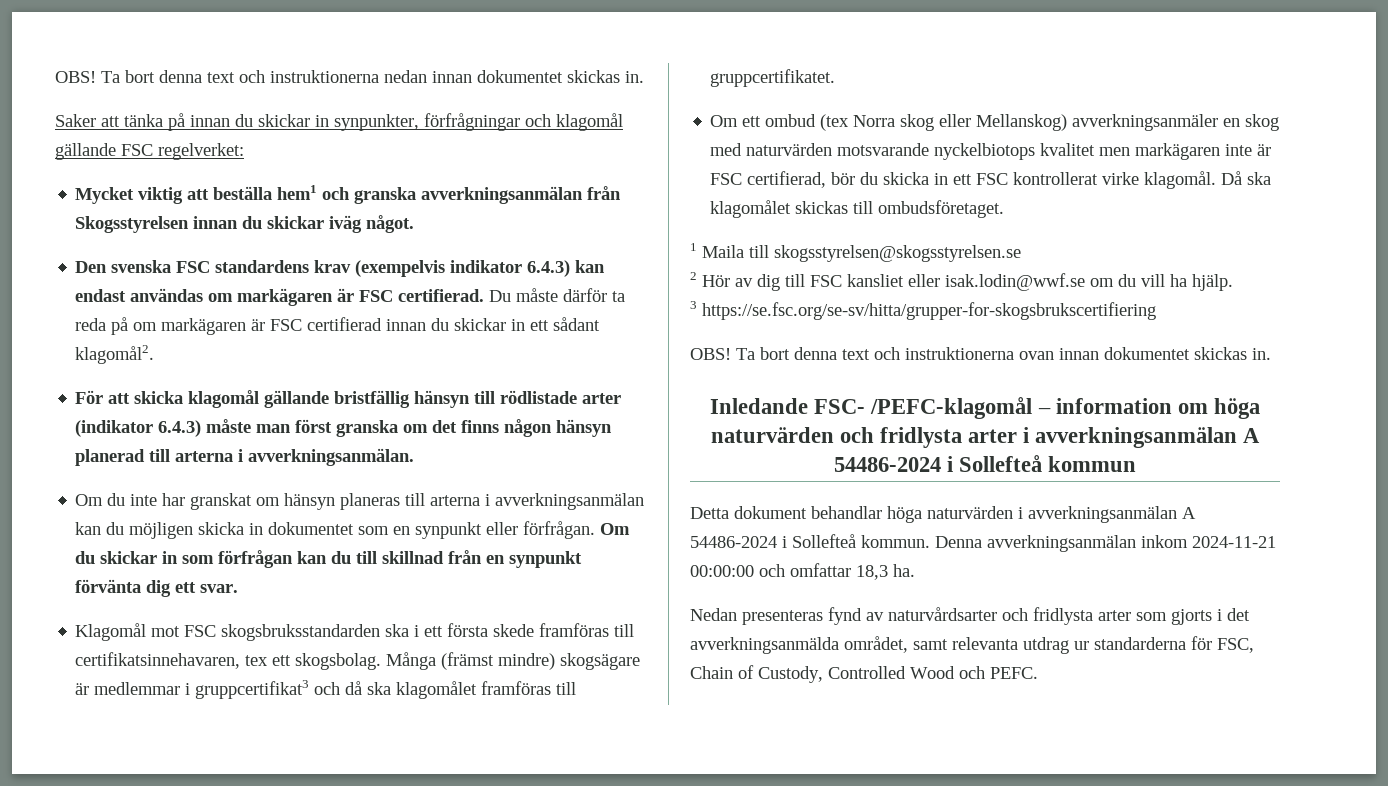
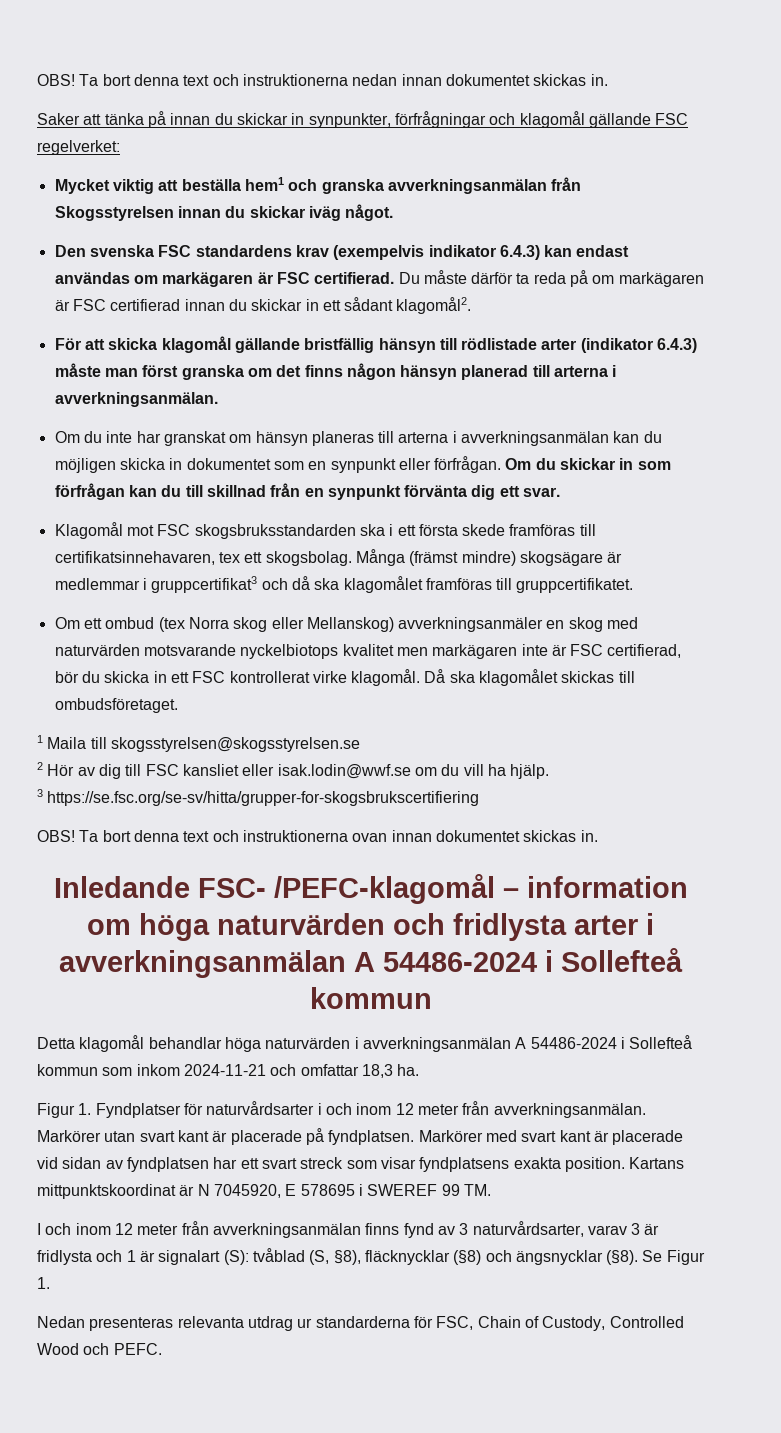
- Detta dokument behandlar höga naturvärden i avverkningsanmälan A 54486-2024 i Sollefteå kommun. Denna avverkningsanmälan inkom 2024-11-21 00:00:00 och omfattar 18,3 ha.
+ Detta klagomål behandlar höga naturvärden i avverkningsanmälan A 54486-2024 i Sollefteå kommun som inkom 2024-11-21 och omfattar 18,3 ha.
- Nedan presenteras fynd av naturvårdsarter och fridlysta arter som gjorts i det avverkningsanmälda området, samt relevanta utdrag ur standarderna för FSC, Chain of Custody, Controlled Wood och PEFC.
+ Figur 1. Fyndplatser för naturvårdsarter i och inom 12 meter från avverkningsanmälan. Markörer utan svart kant är placerade på fyndplatsen. Markörer med svart kant är placerade vid sidan av fyndplatsen har ett svart streck som visar fyndplatsens exakta position. Kartans mittpunktskoordinat är N 7045920, E 578695 i SWEREF 99 TM.
+ I och inom 12 meter från avverkningsanmälan finns fynd av 3 naturvårdsarter, varav 3 är fridlysta och 1 är signalart (S): tvåblad (S, §8), fläcknycklar (§8) och ängsnycklar (§8). Se Figur 1.
+ Nedan presenteras relevanta utdrag ur standarderna för FSC, Chain of Custody, Controlled Wood och PEFC.

